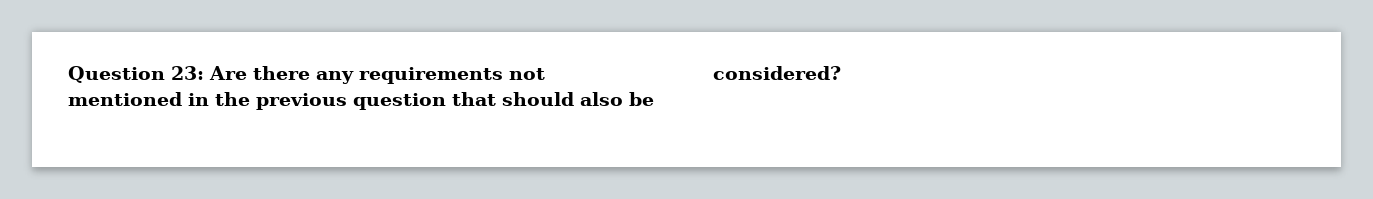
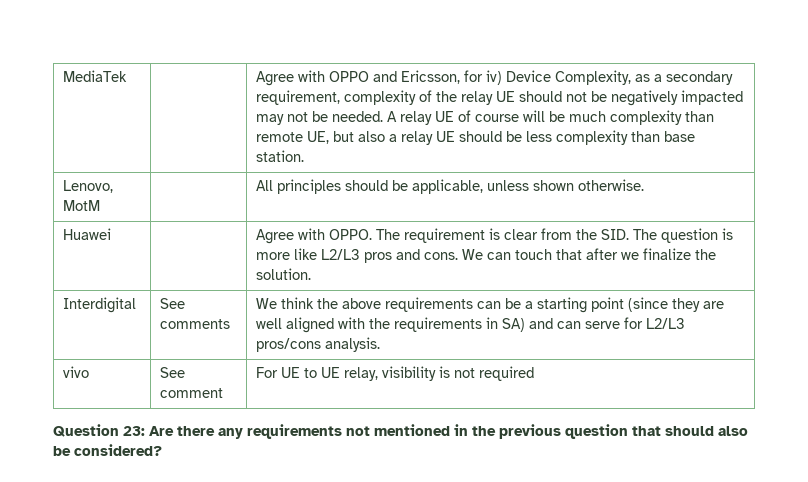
+ MediaTek | | Agree with OPPO and Ericsson, for iv) Device Complexity, as a secondary requirement, complexity of the relay UE should not be negatively impacted may not be needed. A relay UE of course will be much complexity than remote UE, but also a relay UE should be less complexity than base station.
+ Lenovo, MotM | | All principles should be applicable, unless shown otherwise.
+ Huawei | | Agree with OPPO. The requirement is clear from the SID. The question is more like L2/L3 pros and cons. We can touch that after we finalize the solution.
+ Interdigital | See comments | We think the above requirements can be a starting point (since they are well aligned with the requirements in SA) and can serve for L2/L3 pros/cons analysis.
+ vivo | See comment | For UE to UE relay, visibility is not required

